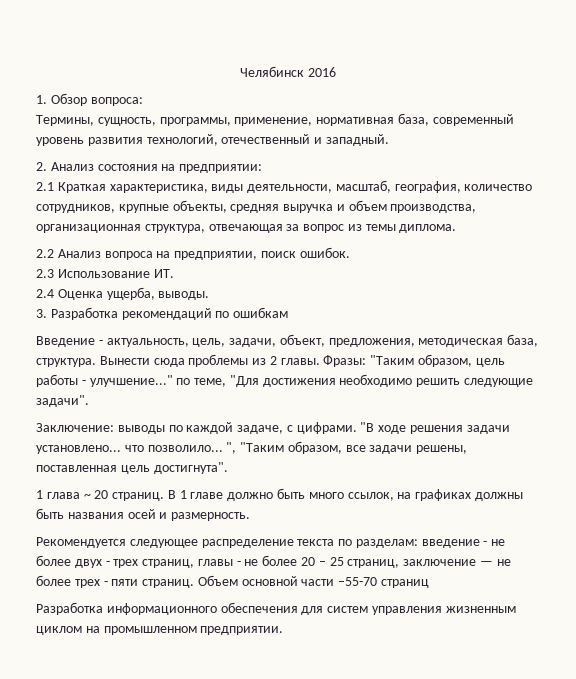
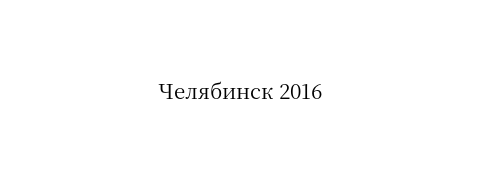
- 1. Обзор вопроса:
- Термины, сущность, программы, применение, нормативная база, современный уровень развития технологий, отечественный и западный.
- 2. Анализ состояния на предприятии:
- 2.1 Краткая характеристика, виды деятельности, масштаб, география, количество сотрудников, крупные объекты, средняя выручка и объем производства, организационная структура, отвечающая за вопрос из темы диплома.
- 2.2 Анализ вопроса на предприятии, поиск ошибок.
- 2.3 Использование ИТ.
- 2.4 Оценка ущерба, выводы.
- 3. Разработка рекомендаций по ошибкам
- Введение - актуальность, цель, задачи, объект, предложения, методическая база, структура. Вынести сюда проблемы из 2 главы. Фразы: "Таким образом, цель работы - улучшение..." по теме, "Для достижения необходимо решить следующие задачи".
- Заключение: выводы по каждой задаче, с цифрами. "В ходе решения задачи установлено... что позволило... ", "Таким образом, все задачи решены, поставленная цель достигнута".
- 1 глава ~ 20 страниц. В 1 главе должно быть много ссылок, на графиках должны быть названия осей и размерность.
- Рекомендуется следующее распределение текста по разделам: введение - не более двух - трех страниц, главы - не более 20 – 25 страниц, заключение — не более трех - пяти страниц. Объем основной части –55-70 страниц
- Разработка информационного обеспечения для систем управления жизненным циклом на промышленном предприятии.

